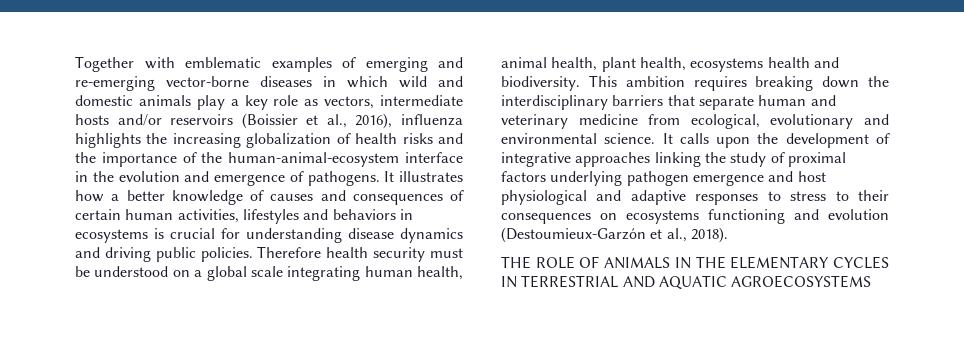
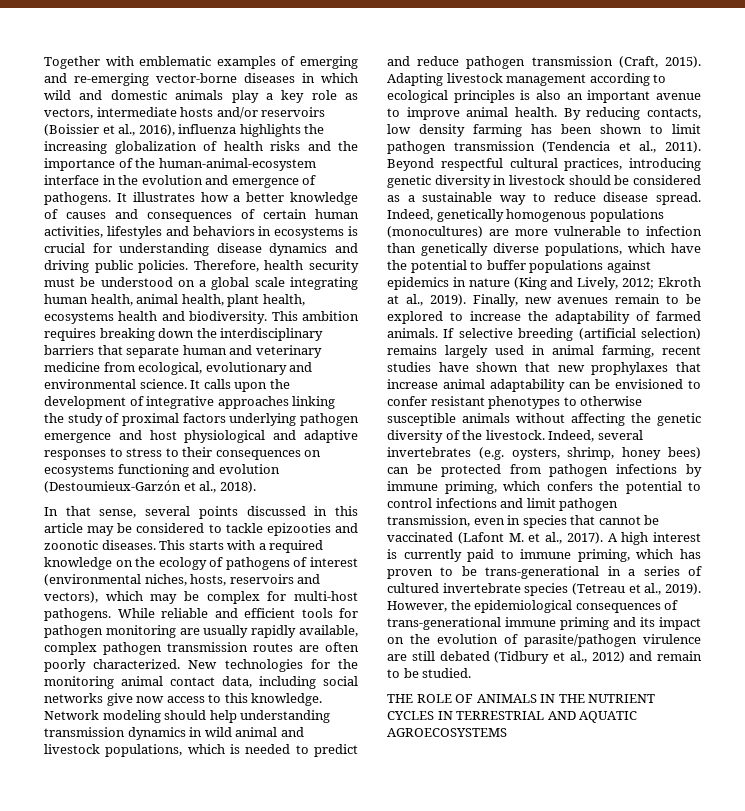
- Therefore health security must be understood on a global scale integrating human health, animal health, plant health, ecosystems health and biodiversity.
+ Therefore, health security must be understood on a global scale integrating human health, animal health, plant health, ecosystems health and biodiversity.
+ In that sense, several points discussed in this article may be considered to tackle epizooties and zoonotic diseases. This starts with a required knowledge on the ecology of pathogens of interest (environmental niches, hosts, reservoirs and vectors), which may be complex for multi-host pathogens. While reliable and efficient tools for pathogen monitoring are usually rapidly available, complex pathogen transmission routes are often poorly characterized. New technologies for the monitoring animal contact data, including social networks give now access to this knowledge. Network modeling should help understanding transmission dynamics in wild animal and livestock populations, which is needed to predict and reduce pathogen transmission (Craft, 2015). Adapting livestock management according to ecological principles is also an important avenue to improve animal health. By reducing contacts, low density farming has been shown to limit pathogen transmission (Tendencia et al., 2011). Beyond respectful cultural practices, introducing genetic diversity in livestock should be considered as a sustainable way to reduce disease spread. Indeed, genetically homogenous populations (monocultures) are more vulnerable to infection than genetically diverse populations, which have the potential to buffer populations against epidemics in nature (King and Lively, 2012; Ekroth at al., 2019). Finally, new avenues remain to be explored to increase the adaptability of farmed animals. If selective breeding (artificial selection) remains largely used in animal farming, recent studies have shown that new prophylaxes that increase animal adaptability can be envisioned to confer resistant phenotypes to otherwise susceptible animals without affecting the genetic diversity of the livestock. Indeed, several invertebrates (e.g. oysters, shrimp, honey bees) can be protected from pathogen infections by immune priming, which confers the potential to control infections and limit pathogen transmission, even in species that cannot be vaccinated (Lafont M. et al., 2017). A high interest is currently paid to immune priming, which has proven to be trans-generational in a series of cultured invertebrate species (Tetreau et al., 2019). However, the epidemiological consequences of trans-generational immune priming and its impact on the evolution of parasite/pathogen virulence are still debated (Tidbury et al., 2012) and remain to be studied.
- THE ROLE OF ANIMALS IN THE ELEMENTARY CYCLES IN TERRESTRIAL AND AQUATIC AGROECOSYSTEMS
+ THE ROLE OF ANIMALS IN THE NUTRIENT CYCLES IN TERRESTRIAL AND AQUATIC AGROECOSYSTEMS

